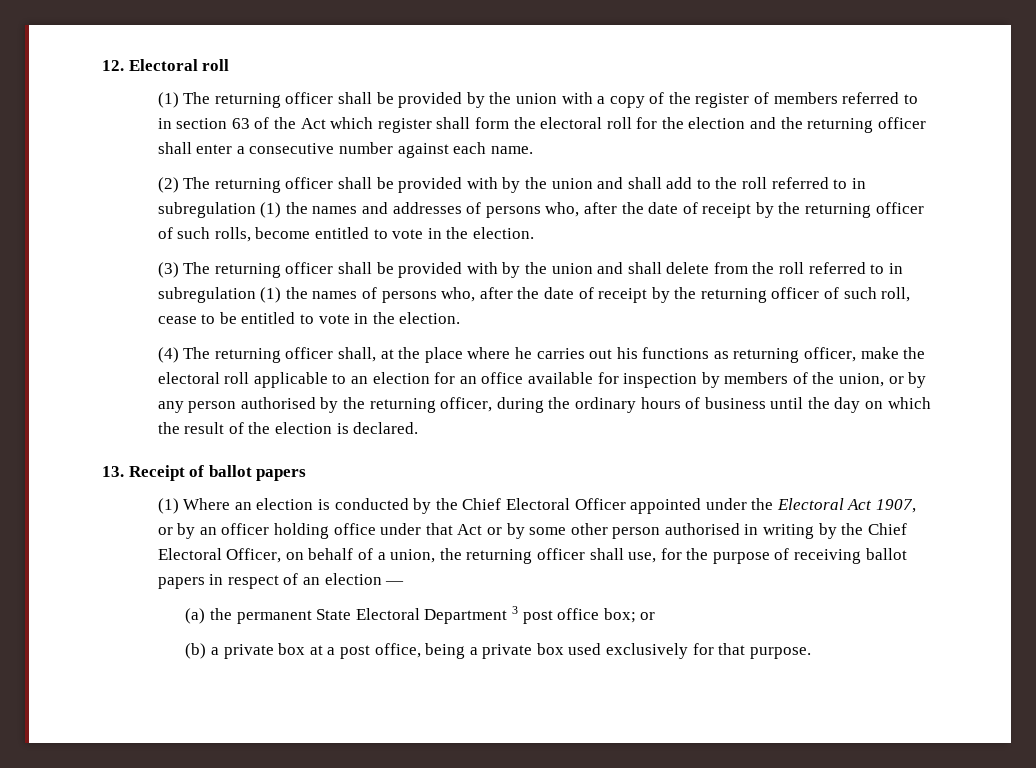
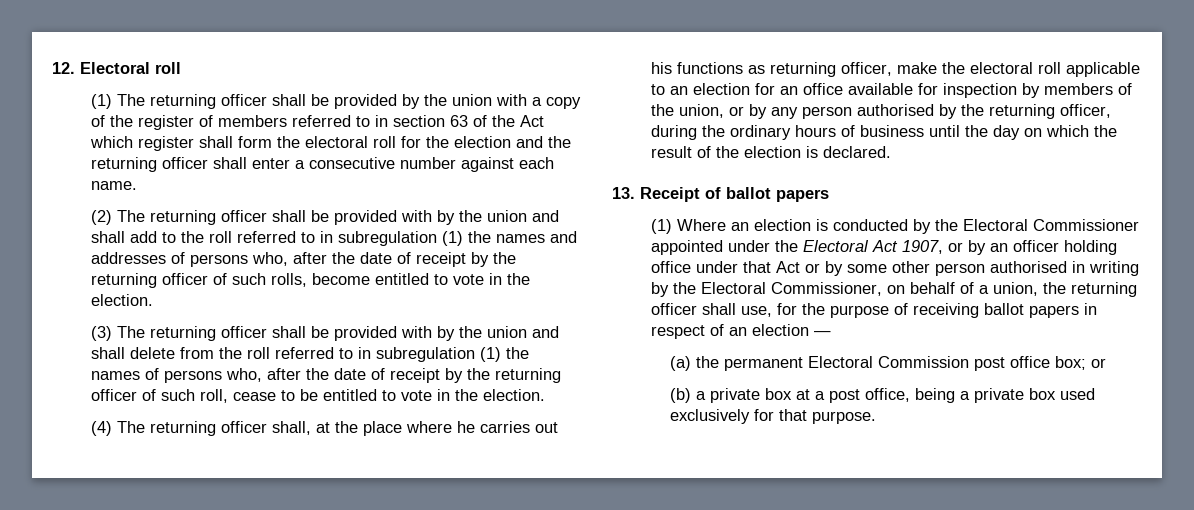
- (1) Where an election is conducted by the Chief Electoral Officer appointed under the Electoral Act 1907, or by an officer holding office under that Act or by some other person authorised in writing by the Chief Electoral Officer, on behalf of a union, the returning officer shall use, for the purpose of receiving ballot papers in respect of an election —
+ (1) Where an election is conducted by the Electoral Commissioner appointed under the Electoral Act 1907, or by an officer holding office under that Act or by some other person authorised in writing by the Electoral Commissioner, on behalf of a union, the returning officer shall use, for the purpose of receiving ballot papers in respect of an election —
- (a) the permanent State Electoral Department 3 post office box; or
+ (a) the permanent Electoral Commission post office box; or

